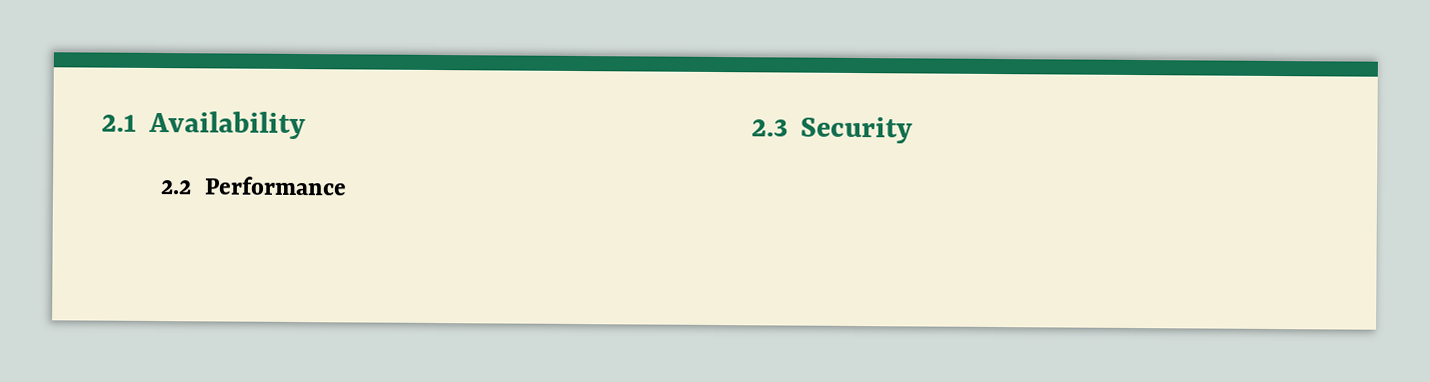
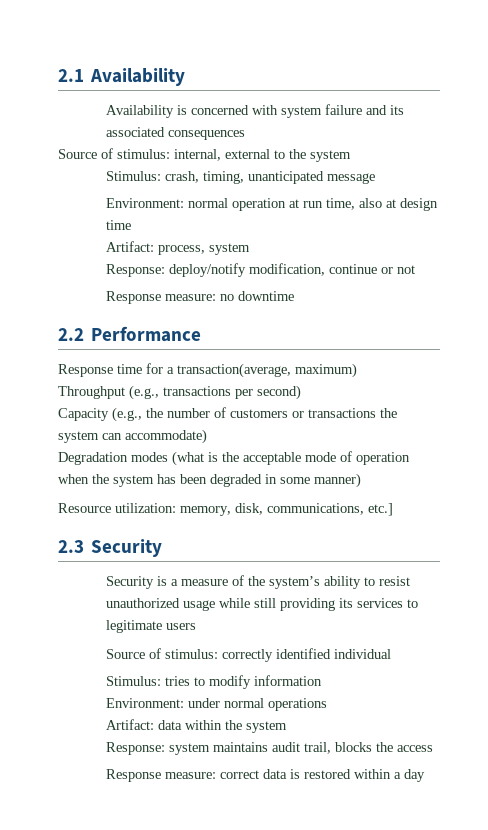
+ Availability is concerned with system failure and its associated consequences
+ Source of stimulus: internal, external to the system
+ Stimulus: crash, timing, unanticipated message
+ Environment: normal operation at run time, also at design time
+ Artifact: process, system
+ Response: deploy/notify modification, continue or not
+ Response measure: no downtime
  2.2 Performance
+ Response time for a transaction(average, maximum)
+ Throughput (e.g., transactions per second)
+ Capacity (e.g., the number of customers or transactions the system can accommodate)
+ Degradation modes (what is the acceptable mode of operation when the system has been degraded in some manner)
+ Resource utilization: memory, disk, communications, etc.]
  2.3 Security
+ Security is a measure of the system’s ability to resist unauthorized usage while still providing its services to legitimate users
+ Source of stimulus: correctly identified individual
+ Stimulus: tries to modify information
+ Environment: under normal operations
+ Artifact: data within the system
+ Response: system maintains audit trail, blocks the access
+ Response measure: correct data is restored within a day

